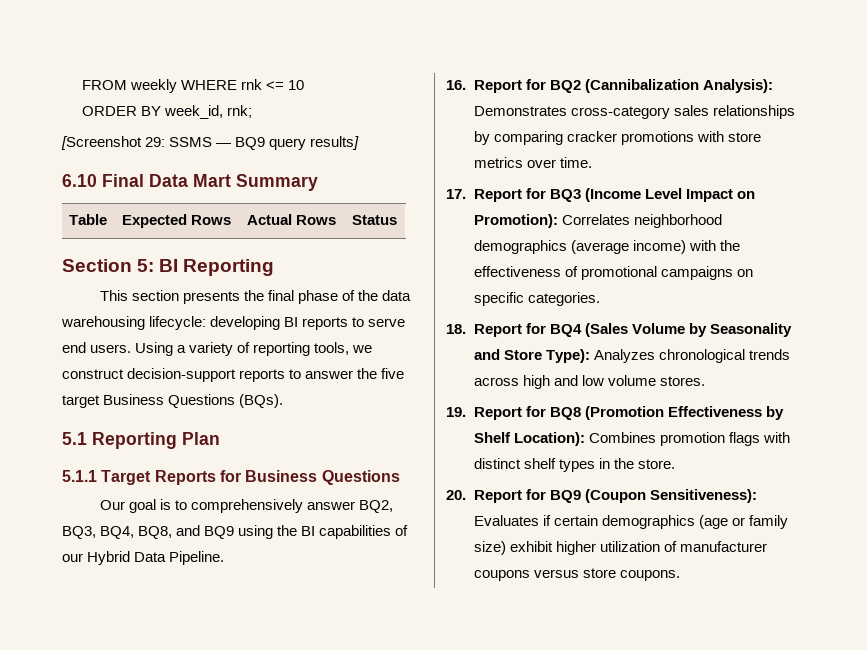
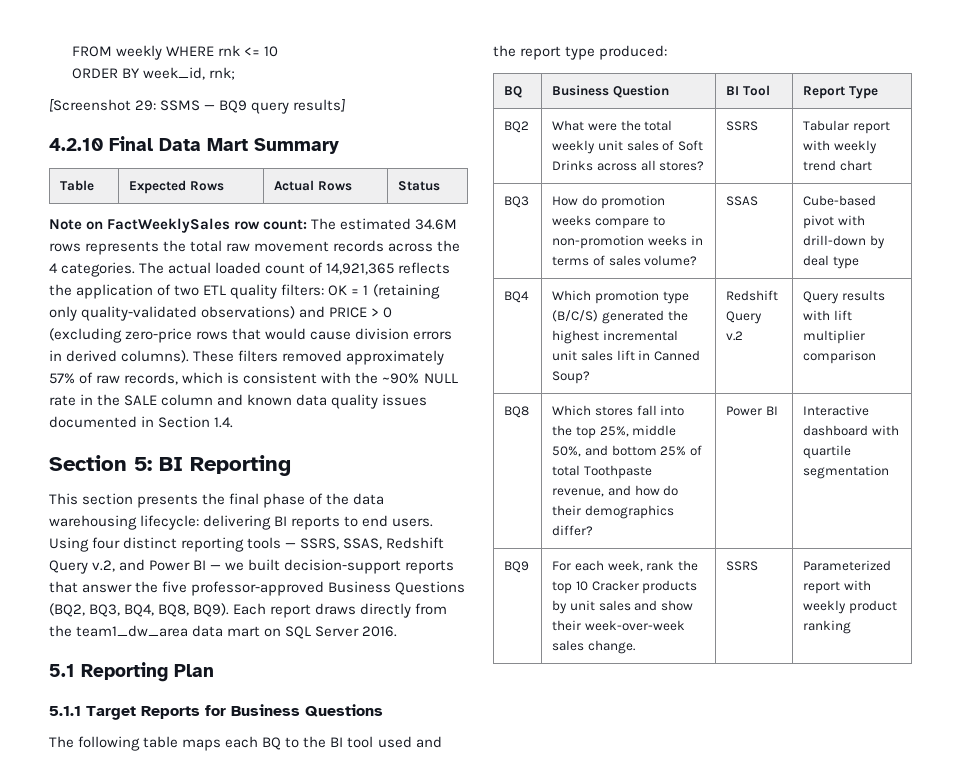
- 6.10 Final Data Mart Summary
+ 4.2.10 Final Data Mart Summary
+ Note on FactWeeklySales row count: The estimated 34.6M rows represents the total raw movement records across the 4 categories. The actual loaded count of 14,921,365 reflects the application of two ETL quality filters: OK = 1 (retaining only quality-validated observations) and PRICE > 0 (excluding zero-price rows that would cause division errors in derived columns). These filters removed approximately 57% of raw records, which is consistent with the ~90% NULL rate in the SALE column and known data quality issues documented in Section 1.4.
- This section presents the final phase of the data warehousing lifecycle: developing BI reports to serve end users.
+ This section presents the final phase of the data warehousing lifecycle: delivering BI reports to end users.
- Using a variety of reporting tools, we construct decision-support reports to answer the five target Business Questions (BQs).
+ Using four distinct reporting tools — SSRS, SSAS, Redshift Query v.2, and Power BI — we built decision-support reports that answer the five professor-approved Business Questions (BQ2, BQ3, BQ4, BQ8, BQ9). Each report draws directly from the team1_dw_area data mart on SQL Server 2016.
- Our goal is to comprehensively answer BQ2, BQ3, BQ4, BQ8, and BQ9 using the BI capabilities of our Hybrid Data Pipeline.
- 16. Report for BQ2 (Cannibalization Analysis): Demonstrates cross-category sales relationships by comparing cracker promotions with store metrics over time.
- 17. Report for BQ3 (Income Level Impact on Promotion): Correlates neighborhood demographics (average income) with the effectiveness of promotional campaigns on specific categories.
- 18. Report for BQ4 (Sales Volume by Seasonality and Store Type): Analyzes chronological trends across high and low volume stores.
- 19. Report for BQ8 (Promotion Effectiveness by Shelf Location): Combines promotion flags with distinct shelf types in the store.
- 20. Report for BQ9 (Coupon Sensitiveness): Evaluates if certain demographics (age or family size) exhibit higher utilization of manufacturer coupons versus store coupons.
+ The following table maps each BQ to the BI tool used and the report type produced:
+ BQ | Business Question | BI Tool | Report Type
+ BQ2 | What were the total weekly unit sales of Soft Drinks across all stores? | SSRS | Tabular report with weekly trend chart
+ BQ3 | How do promotion weeks compare to non-promotion weeks in terms of sales volume? | SSAS | Cube-based pivot with drill-down by deal type
+ BQ4 | Which promotion type (B/C/S) generated the highest incremental unit sales lift in Canned Soup? | Redshift Query v.2 | Query results with lift multiplier comparison
+ BQ8 | Which stores fall into the top 25%, middle 50%, and bottom 25% of total Toothpaste revenue, and how do their demographics differ? | Power BI | Interactive dashboard with quartile segmentation
+ BQ9 | For each week, rank the top 10 Cracker products by unit sales and show their week-over-week sales change. | SSRS | Parameterized report with weekly product ranking

